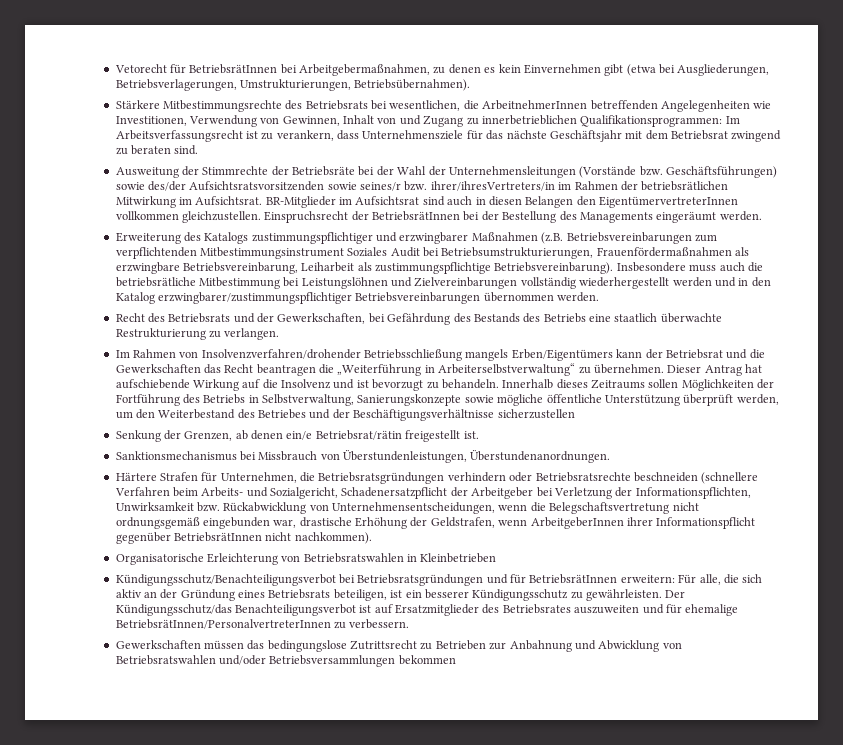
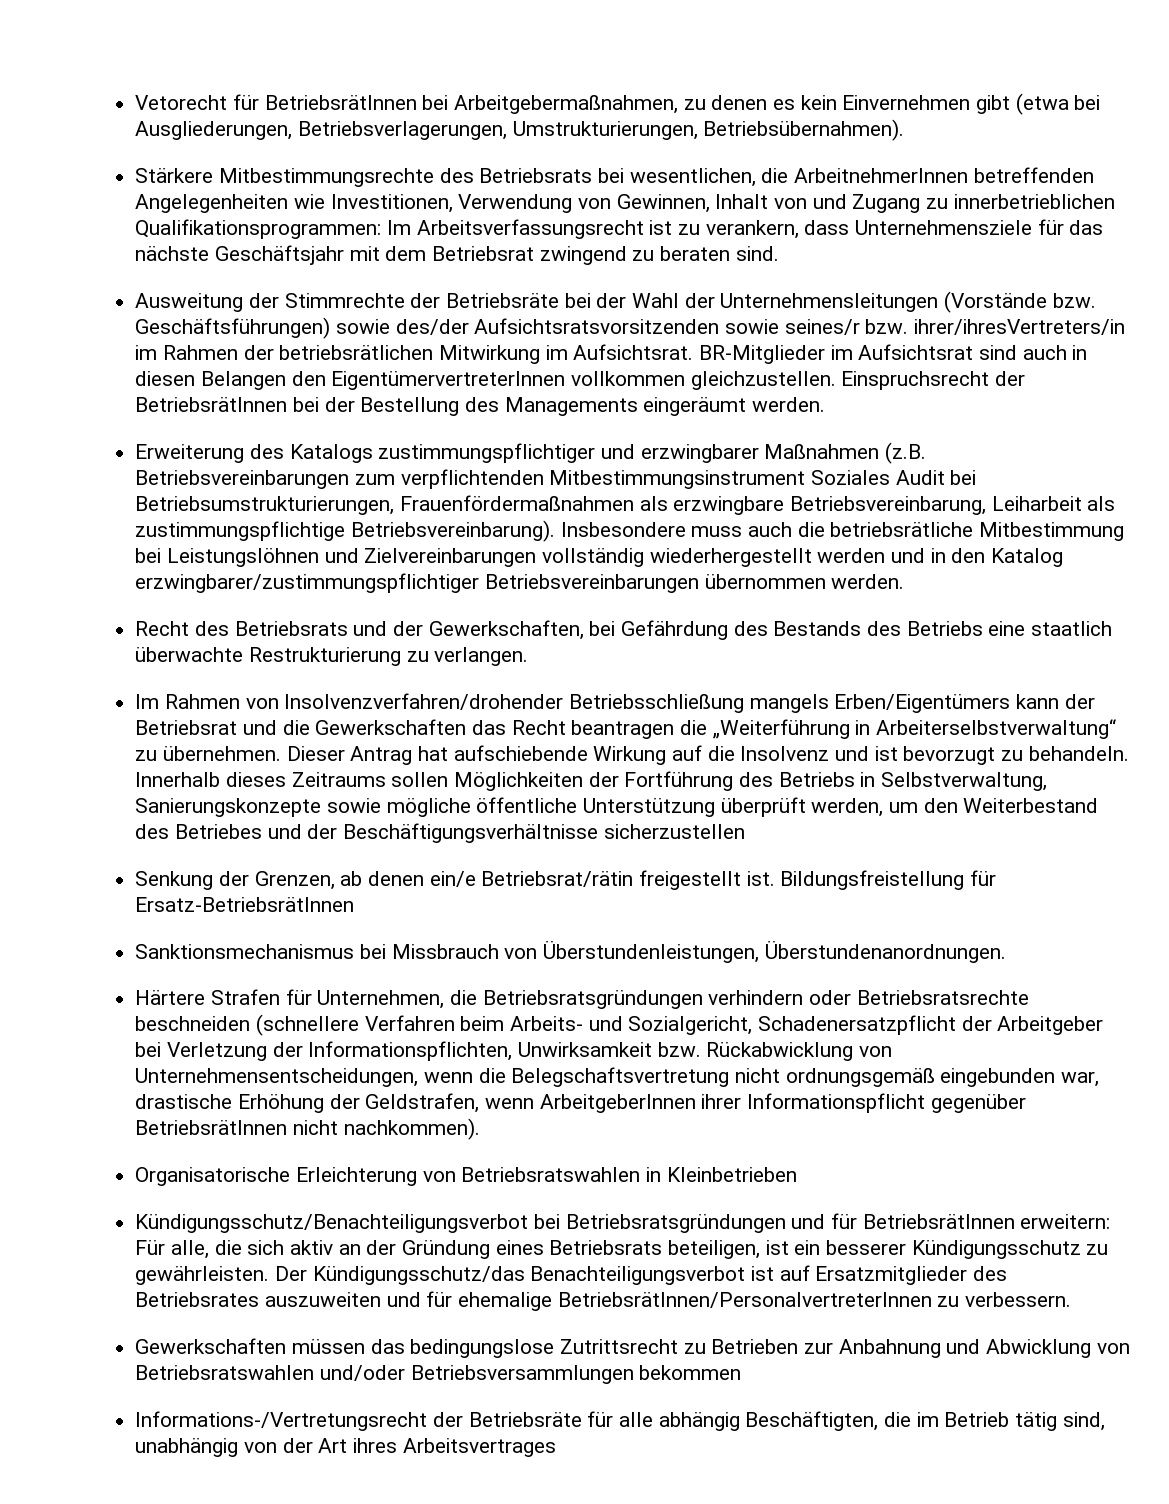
+ Bildungsfreistellung für Ersatz-BetriebsrätInnen
+ Informations-/Vertretungsrecht der Betriebsräte für alle abhängig Beschäftigten, die im Betrieb tätig sind, unabhängig von der Art ihres Arbeitsvertrages

